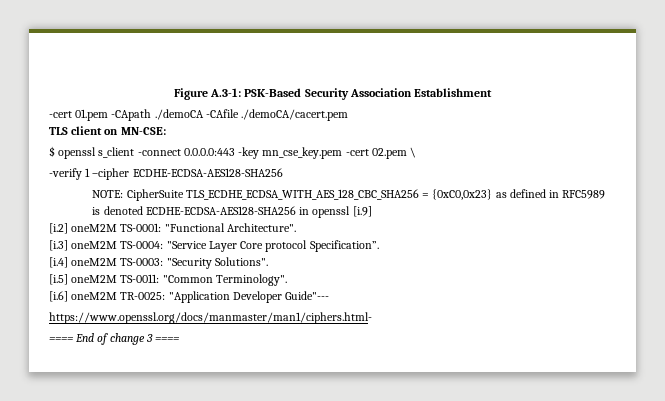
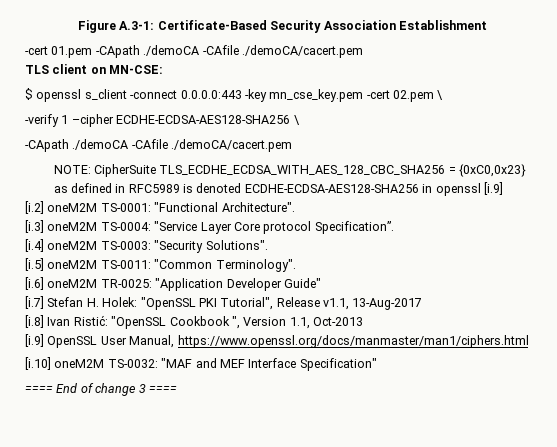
- Figure A.3-1: PSK-Based Security Association Establishment
+ Figure A.3-1: Certificate-Based Security Association Establishment
- -verify 1 –cipher ECDHE-ECDSA-AES128-SHA256
+ -verify 1 –cipher ECDHE-ECDSA-AES128-SHA256 \
+ -CApath ./demoCA -CAfile ./demoCA/cacert.pem
- [i.6] oneM2M TR-0025: "Application Developer Guide"---
- https://www.openssl.org/docs/manmaster/man1/ciphers.html-
+ [i.6] oneM2M TR-0025: "Application Developer Guide"
+ [i.7] Stefan H. Holek: "OpenSSL PKI Tutorial", Release v1.1, 13-Aug-2017
+ [i.8] Ivan Ristić: "OpenSSL Cookbook ", Version 1.1, Oct-2013
+ [i.9] OpenSSL User Manual, https://www.openssl.org/docs/manmaster/man1/ciphers.html
+ [i.10] oneM2M TS-0032: "MAF and MEF Interface Specification"

